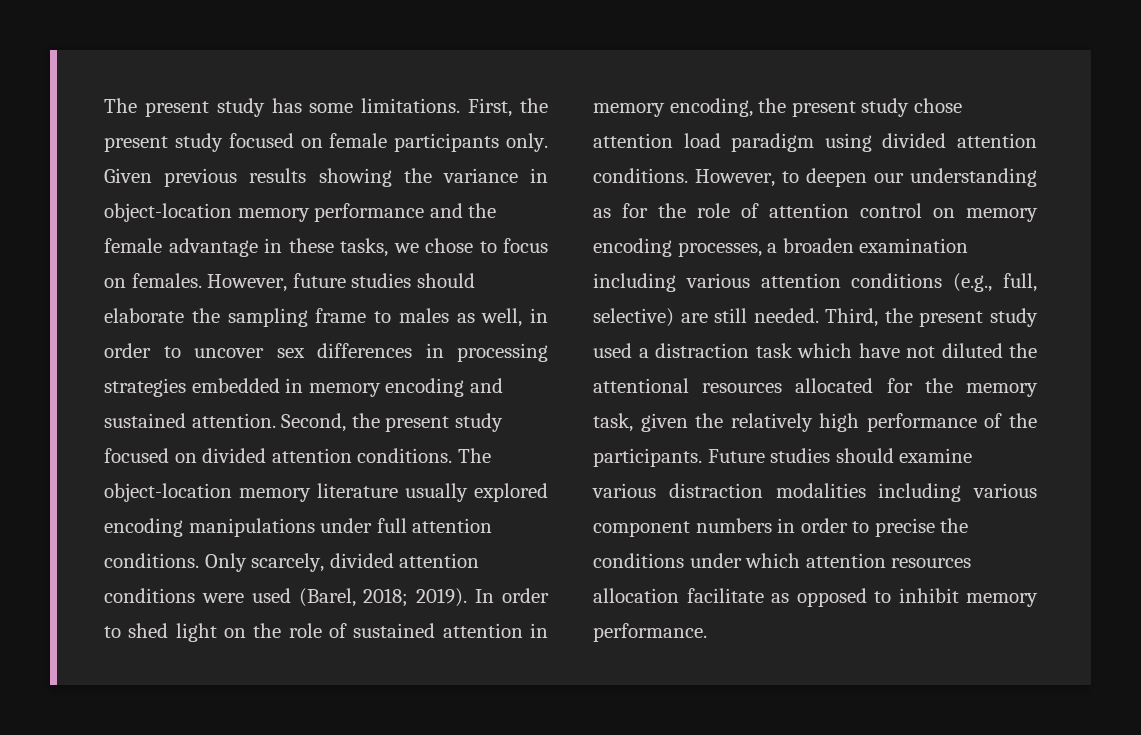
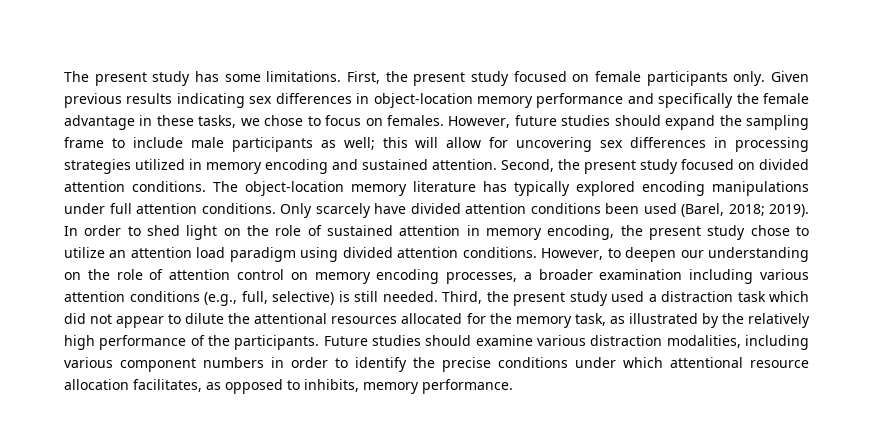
- Given previous results showing the variance in object-location memory performance and the female advantage in these tasks, we chose to focus on females.
+ Given previous results indicating sex differences in object-location memory performance and specifically the female advantage in these tasks, we chose to focus on females.
- However, future studies should elaborate the sampling frame to males as well, in order to uncover sex differences in processing strategies embedded in memory encoding and sustained attention.
+ However, future studies should expand the sampling frame to include male participants as well; this will allow for uncovering sex differences in processing strategies utilized in memory encoding and sustained attention.
- The object-location memory literature usually explored encoding manipulations under full attention conditions.
+ The object-location memory literature has typically explored encoding manipulations under full attention conditions.
- Only scarcely, divided attention conditions were used (Barel, 2018; 2019).
+ Only scarcely have divided attention conditions been used (Barel, 2018; 2019).
- In order to shed light on the role of sustained attention in memory encoding, the present study chose attention load paradigm using divided attention conditions.
+ In order to shed light on the role of sustained attention in memory encoding, the present study chose to utilize an attention load paradigm using divided attention conditions.
- However, to deepen our understanding as for the role of attention control on memory encoding processes, a broaden examination including various attention conditions (e.g., full, selective) are still needed.
+ However, to deepen our understanding on the role of attention control on memory encoding processes, a broader examination including various attention conditions (e.g., full, selective) is still needed.
- Third, the present study used a distraction task which have not diluted the attentional resources allocated for the memory task, given the relatively high performance of the participants.
+ Third, the present study used a distraction task which did not appear to dilute the attentional resources allocated for the memory task, as illustrated by the relatively high performance of the participants.
- Future studies should examine various distraction modalities including various component numbers in order to precise the conditions under which attention resources allocation facilitate as opposed to inhibit memory performance.
+ Future studies should examine various distraction modalities, including various component numbers in order to identify the precise conditions under which attentional resource allocation facilitates, as opposed to inhibits, memory performance.

